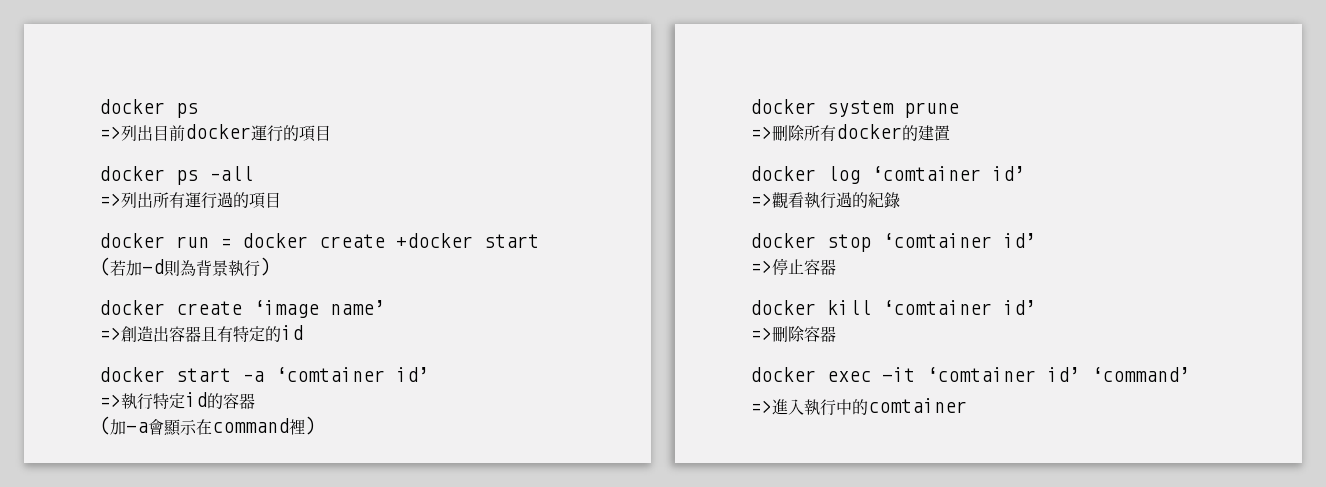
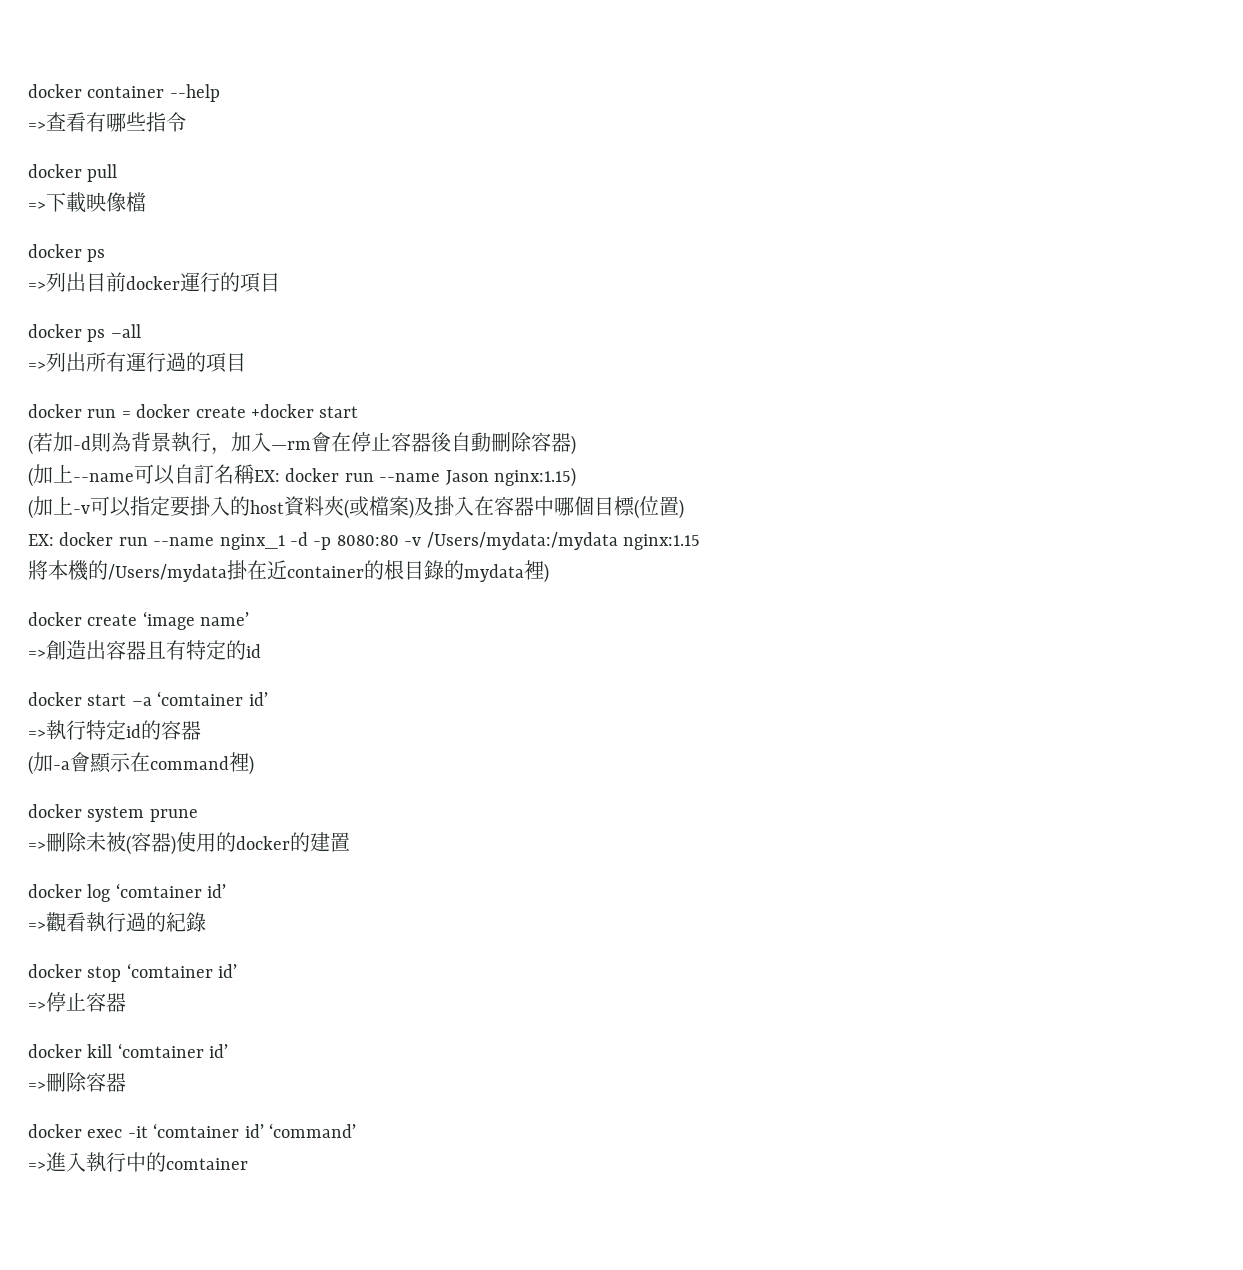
+ docker container --help
+ =>查看有哪些指令
+ docker pull
+ =>下載映像檔
- (若加-d則為背景執行)
+ (若加-d則為背景執行，加入—rm會在停止容器後自動刪除容器)
+ (加上--name可以自訂名稱EX: docker run --name Jason nginx:1.15)
+ (加上-v可以指定要掛入的host資料夾(或檔案)及掛入在容器中哪個目標(位置)
+ EX: docker run --name nginx_1 -d -p 8080:80 -v /Users/mydata:/mydata nginx:1.15
+ 將本機的/Users/mydata掛在近container的根目錄的mydata裡)
- =>刪除所有docker的建置
+ =>刪除未被(容器)使用的docker的建置

